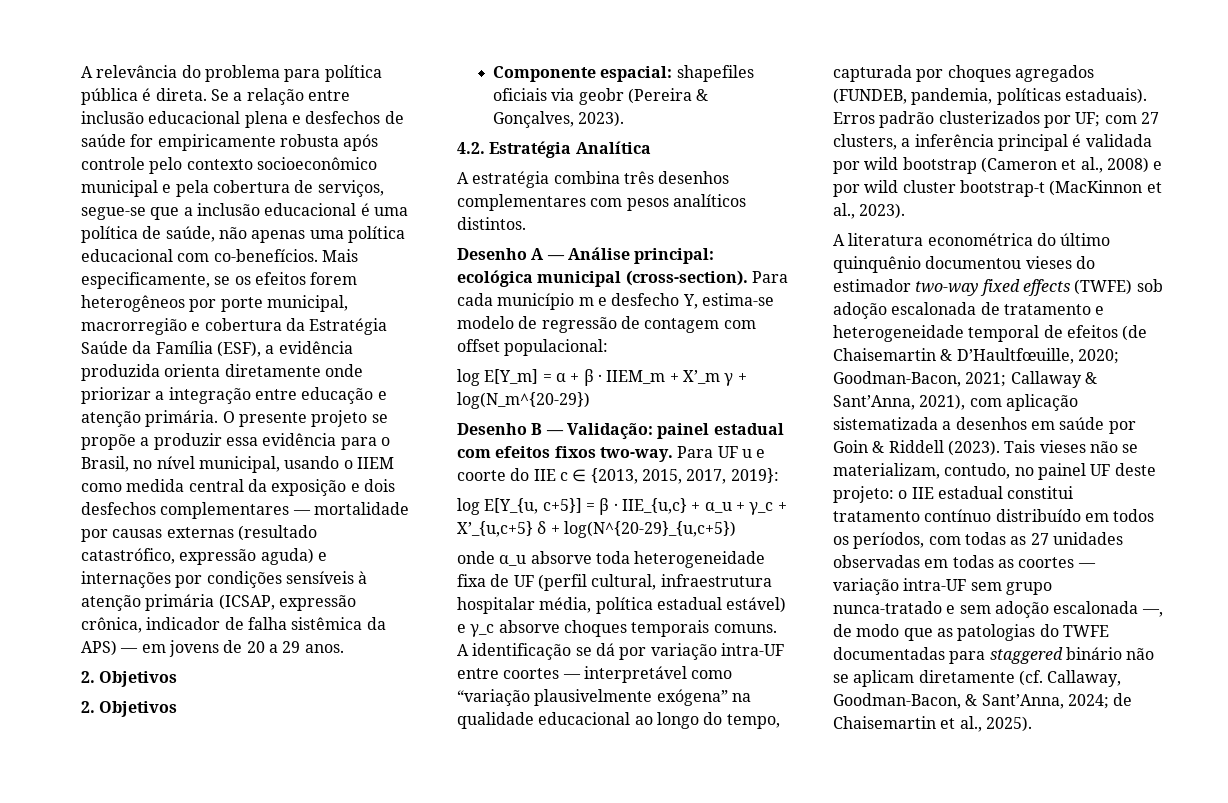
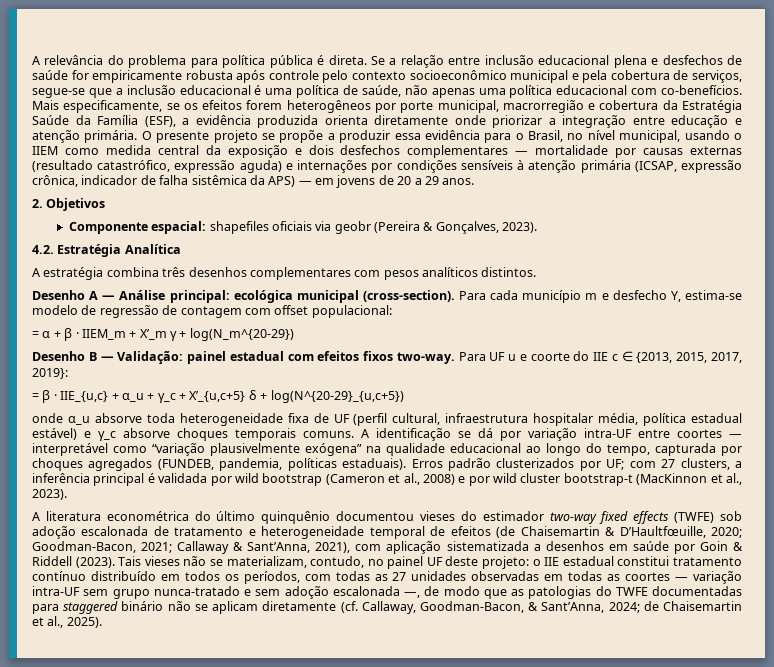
  O presente projeto se propõe a produzir essa evidência para o Brasil, no nível municipal, usando o IIEM como medida central da exposição e dois desfechos complementares — mortalidade por causas externas (resultado catastrófico, expressão aguda) e internações por condições sensíveis à atenção primária (ICSAP, expressão crônica, indicador de falha sistêmica da APS) — em jovens de 20 a 29 anos.
- 2. Objetivos
- log E[Y_m] = α + β · IIEM_m + X’_m γ + log(N_m^{20-29})
+ = α + β · IIEM_m + X’_m γ + log(N_m^{20-29})
- log E[Y_{u, c+5}] = β · IIE_{u,c} + α_u + γ_c + X’_{u,c+5} δ + log(N^{20-29}_{u,c+5})
+ = β · IIE_{u,c} + α_u + γ_c + X’_{u,c+5} δ + log(N^{20-29}_{u,c+5})

